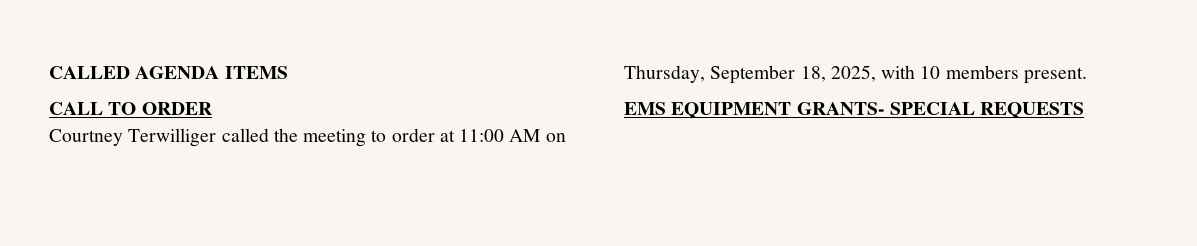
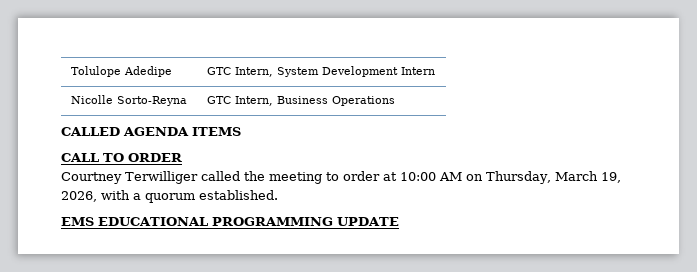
+ Tolulope Adedipe | GTC Intern, System Development Intern
+ Nicolle Sorto-Reyna | GTC Intern, Business Operations
- Courtney Terwilliger called the meeting to order at 11:00 AM on Thursday, September 18, 2025, with 10 members present.
- EMS EQUIPMENT GRANTS- SPECIAL REQUESTS
+ Courtney Terwilliger called the meeting to order at 10:00 AM on Thursday, March 19, 2026, with a quorum established.
+ EMS EDUCATIONAL PROGRAMMING UPDATE

